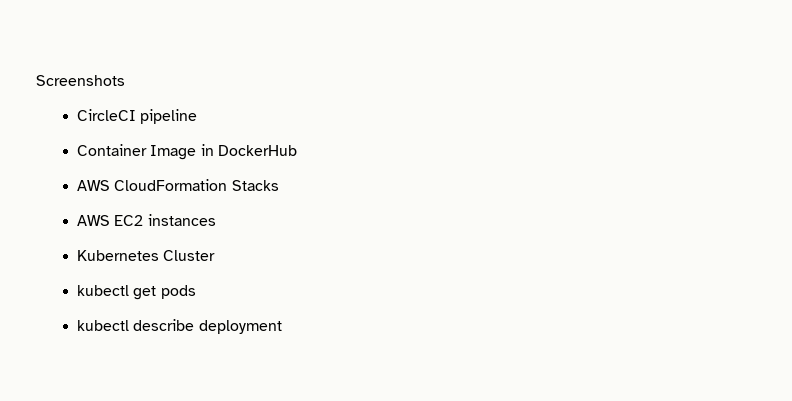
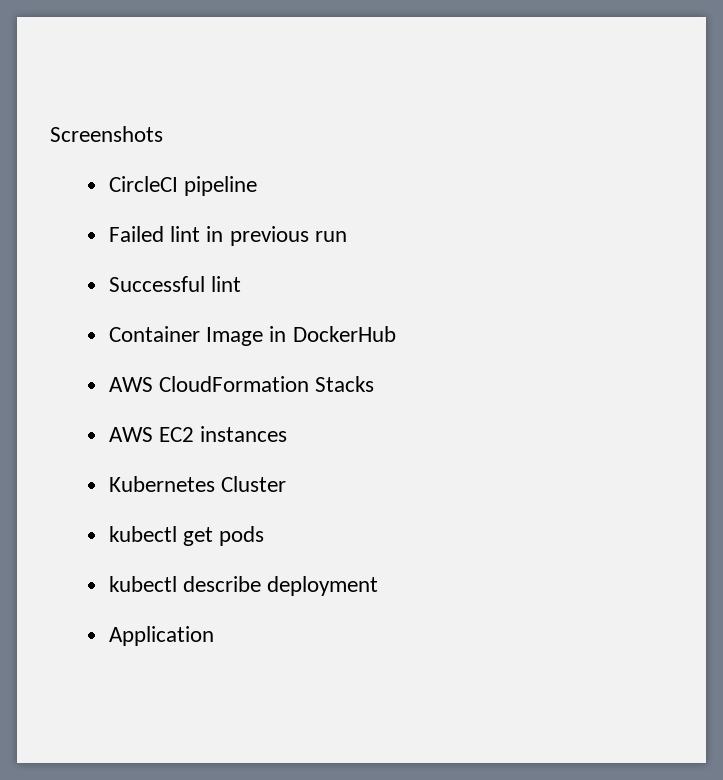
+ Failed lint in previous run
+ Successful lint
+ Application

